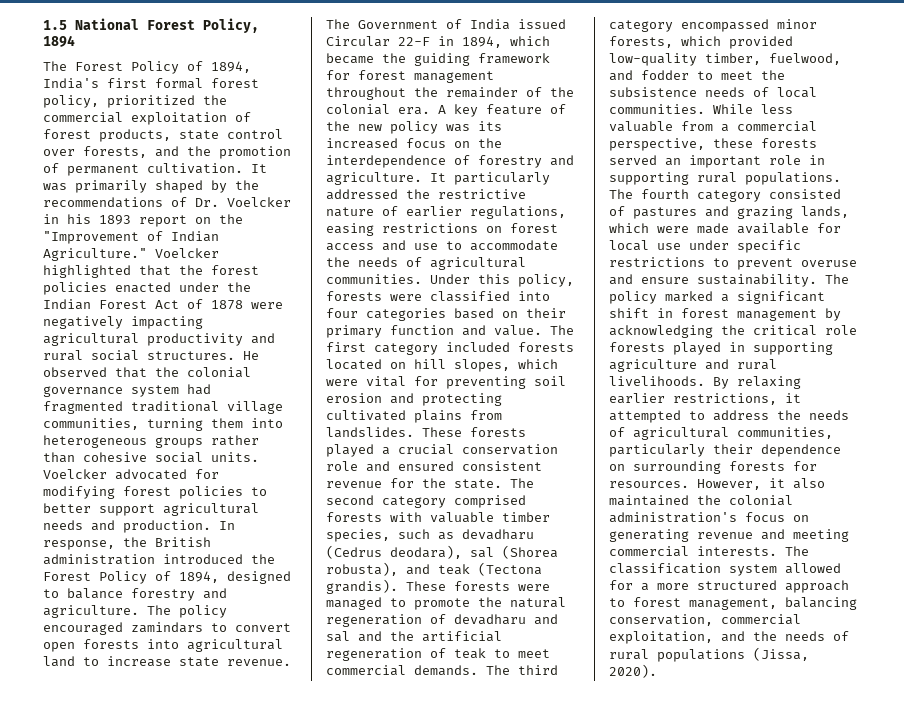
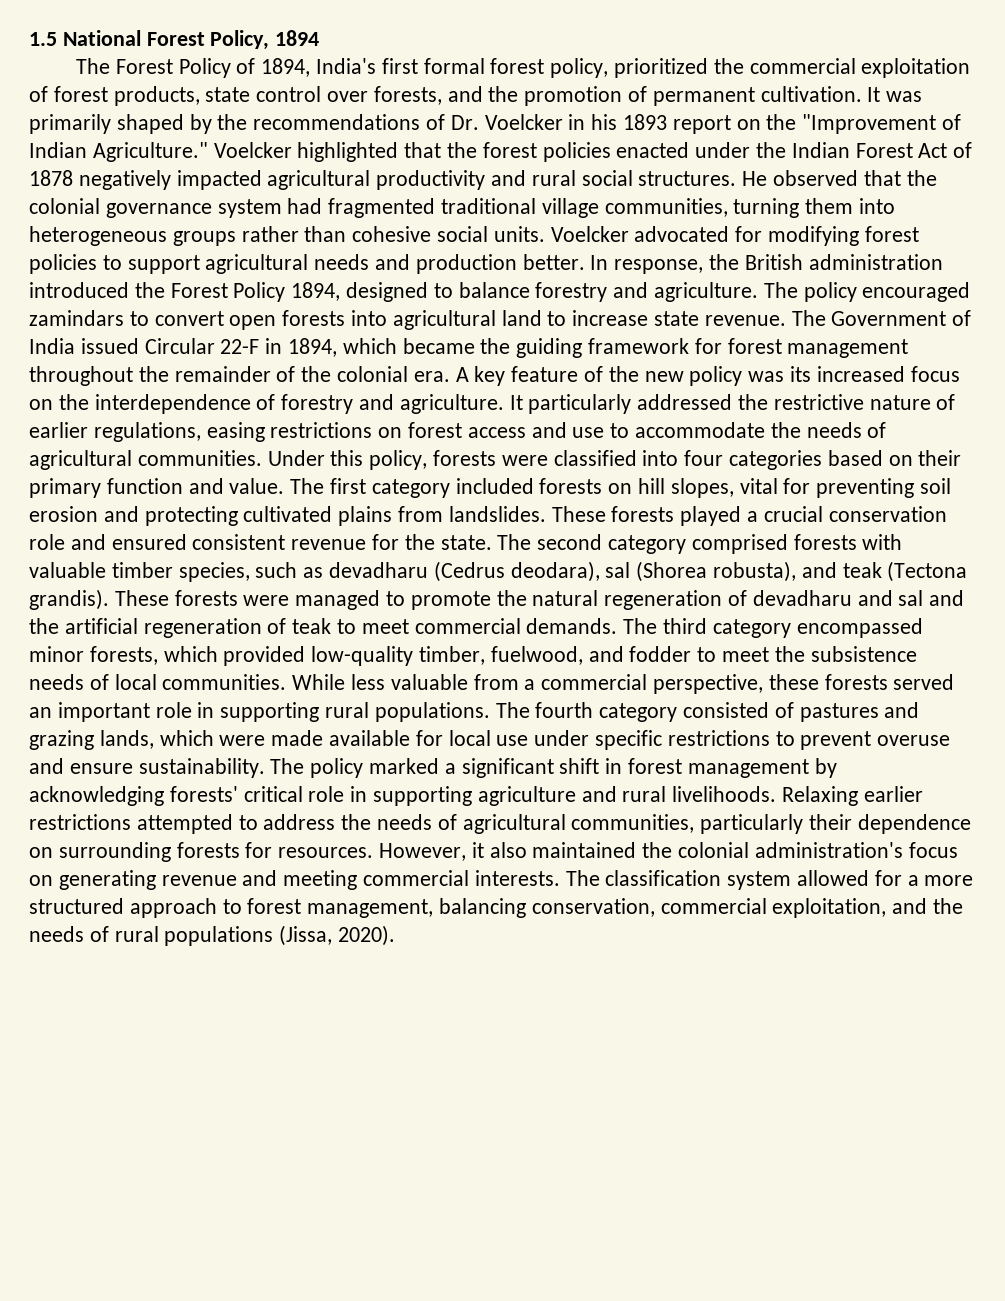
- Voelcker highlighted that the forest policies enacted under the Indian Forest Act of 1878 were negatively impacting agricultural productivity and rural social structures.
+ Voelcker highlighted that the forest policies enacted under the Indian Forest Act of 1878 negatively impacted agricultural productivity and rural social structures.
- Voelcker advocated for modifying forest policies to better support agricultural needs and production.
+ Voelcker advocated for modifying forest policies to support agricultural needs and production better.
- In response, the British administration introduced the Forest Policy of 1894, designed to balance forestry and agriculture.
+ In response, the British administration introduced the Forest Policy 1894, designed to balance forestry and agriculture.
- The first category included forests located on hill slopes, which were vital for preventing soil erosion and protecting cultivated plains from landslides.
+ The first category included forests on hill slopes, vital for preventing soil erosion and protecting cultivated plains from landslides.
- The policy marked a significant shift in forest management by acknowledging the critical role forests played in supporting agriculture and rural livelihoods.
+ The policy marked a significant shift in forest management by acknowledging forests' critical role in supporting agriculture and rural livelihoods.
- By relaxing earlier restrictions, it attempted to address the needs of agricultural communities, particularly their dependence on surrounding forests for resources.
+ Relaxing earlier restrictions attempted to address the needs of agricultural communities, particularly their dependence on surrounding forests for resources.

